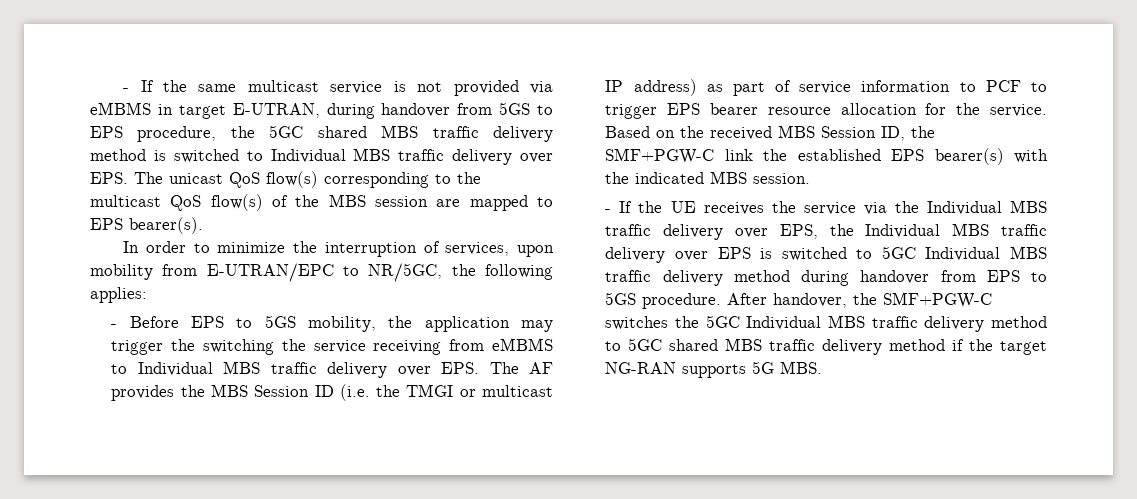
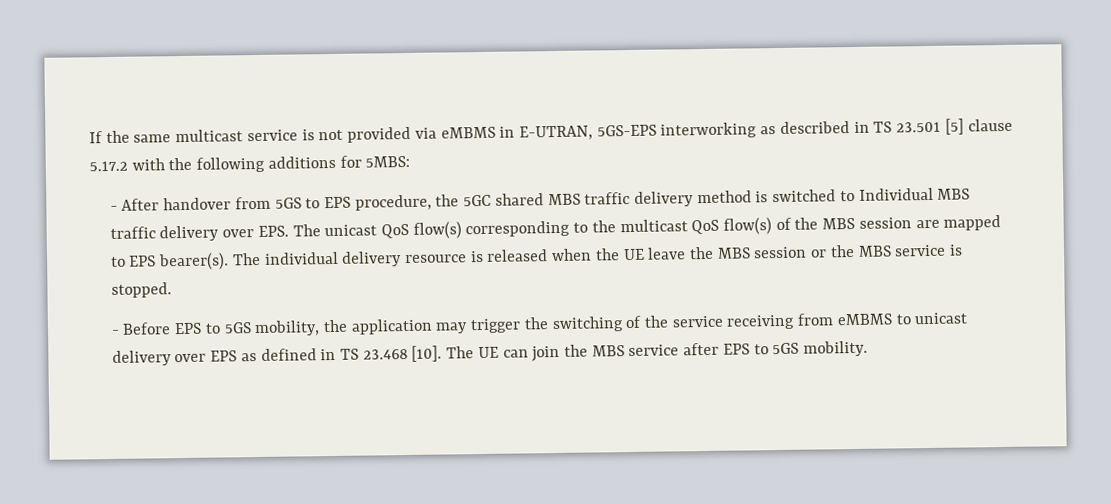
- - If the same multicast service is not provided via eMBMS in target E-UTRAN, during handover from 5GS to EPS procedure, the 5GC shared MBS traffic delivery method is switched to Individual MBS traffic delivery over EPS. The unicast QoS flow(s) corresponding to the multicast QoS flow(s) of the MBS session are mapped to EPS bearer(s).
- In order to minimize the interruption of services, upon mobility from E-UTRAN/EPC to NR/5GC, the following applies:
+ If the same multicast service is not provided via eMBMS in E-UTRAN, 5GS-EPS interworking as described in TS 23.501 [5] clause 5.17.2 with the following additions for 5MBS:
+ - After handover from 5GS to EPS procedure, the 5GC shared MBS traffic delivery method is switched to Individual MBS traffic delivery over EPS. The unicast QoS flow(s) corresponding to the multicast QoS flow(s) of the MBS session are mapped to EPS bearer(s). The individual delivery resource is released when the UE leave the MBS session or the MBS service is stopped.
- - Before EPS to 5GS mobility, the application may trigger the switching the service receiving from eMBMS to Individual MBS traffic delivery over EPS. The AF provides the MBS Session ID (i.e. the TMGI or multicast IP address) as part of service information to PCF to trigger EPS bearer resource allocation for the service. Based on the received MBS Session ID, the SMF+PGW-C link the established EPS bearer(s) with the indicated MBS session.
- - If the UE receives the service via the Individual MBS traffic delivery over EPS, the Individual MBS traffic delivery over EPS is switched to 5GC Individual MBS traffic delivery method during handover from EPS to 5GS procedure. After handover, the SMF+PGW-C switches the 5GC Individual MBS traffic delivery method to 5GC shared MBS traffic delivery method if the target NG-RAN supports 5G MBS.
+ - Before EPS to 5GS mobility, the application may trigger the switching of the service receiving from eMBMS to unicast delivery over EPS as defined in TS 23.468 [10]. The UE can join the MBS service after EPS to 5GS mobility.

